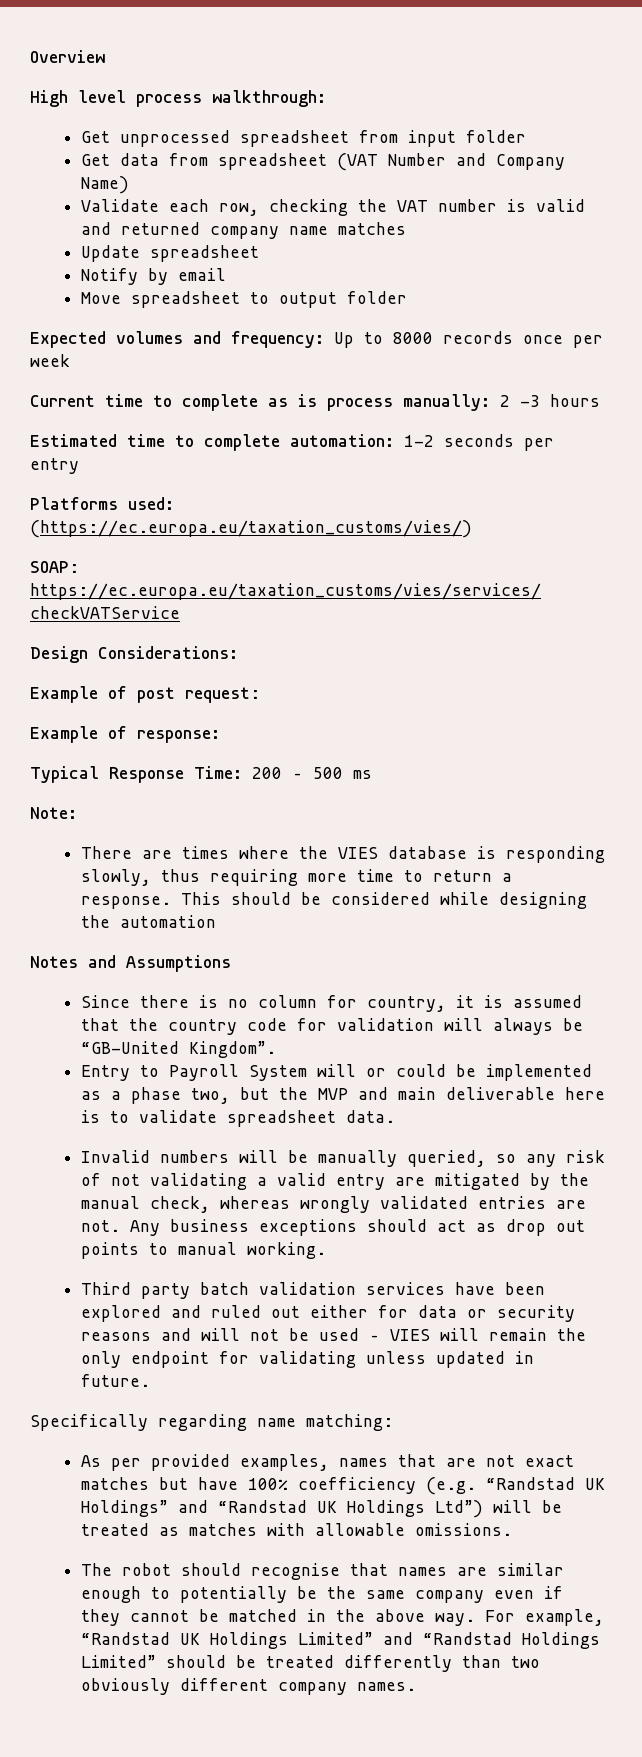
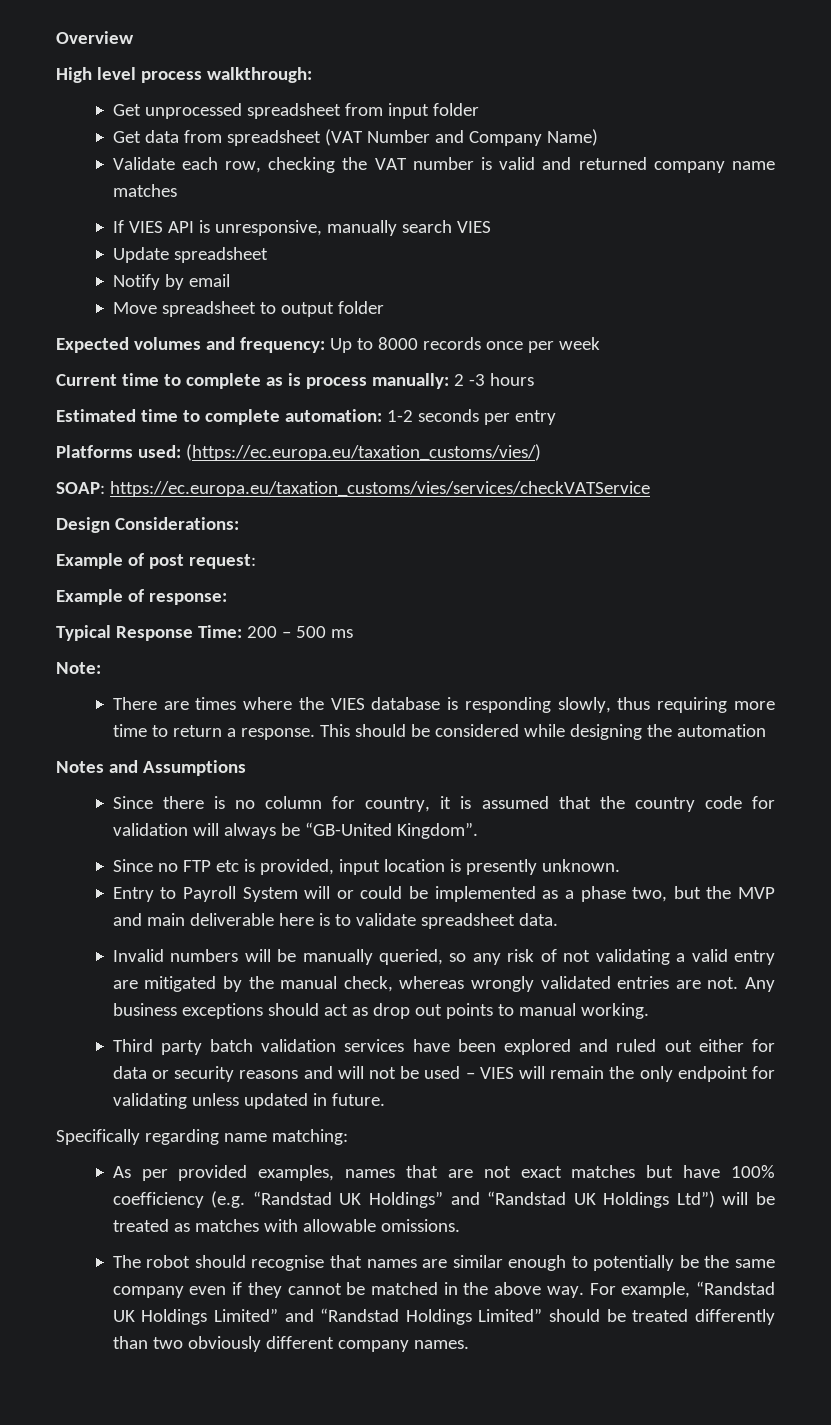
+ If VIES API is unresponsive, manually search VIES
+ Since no FTP etc is provided, input location is presently unknown.

